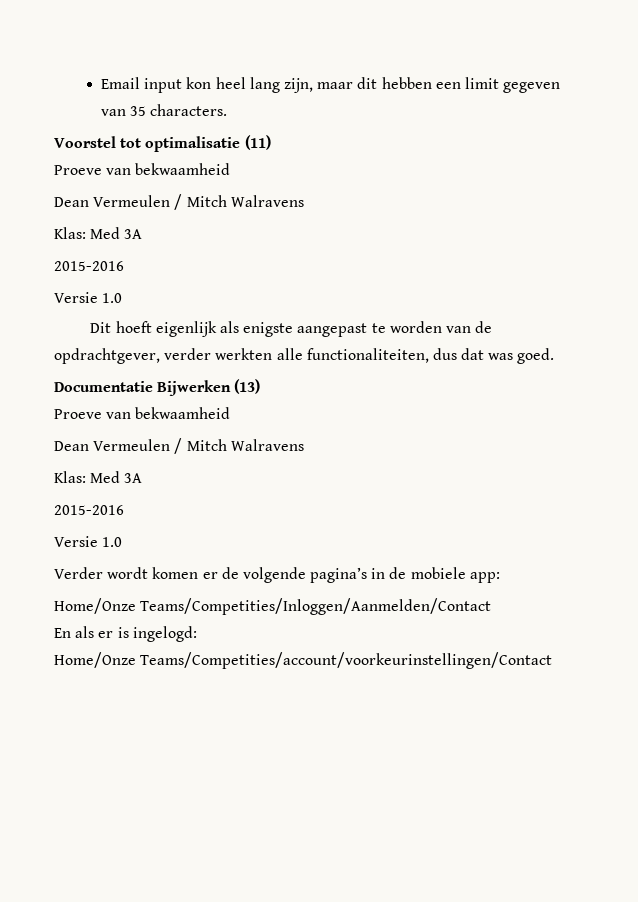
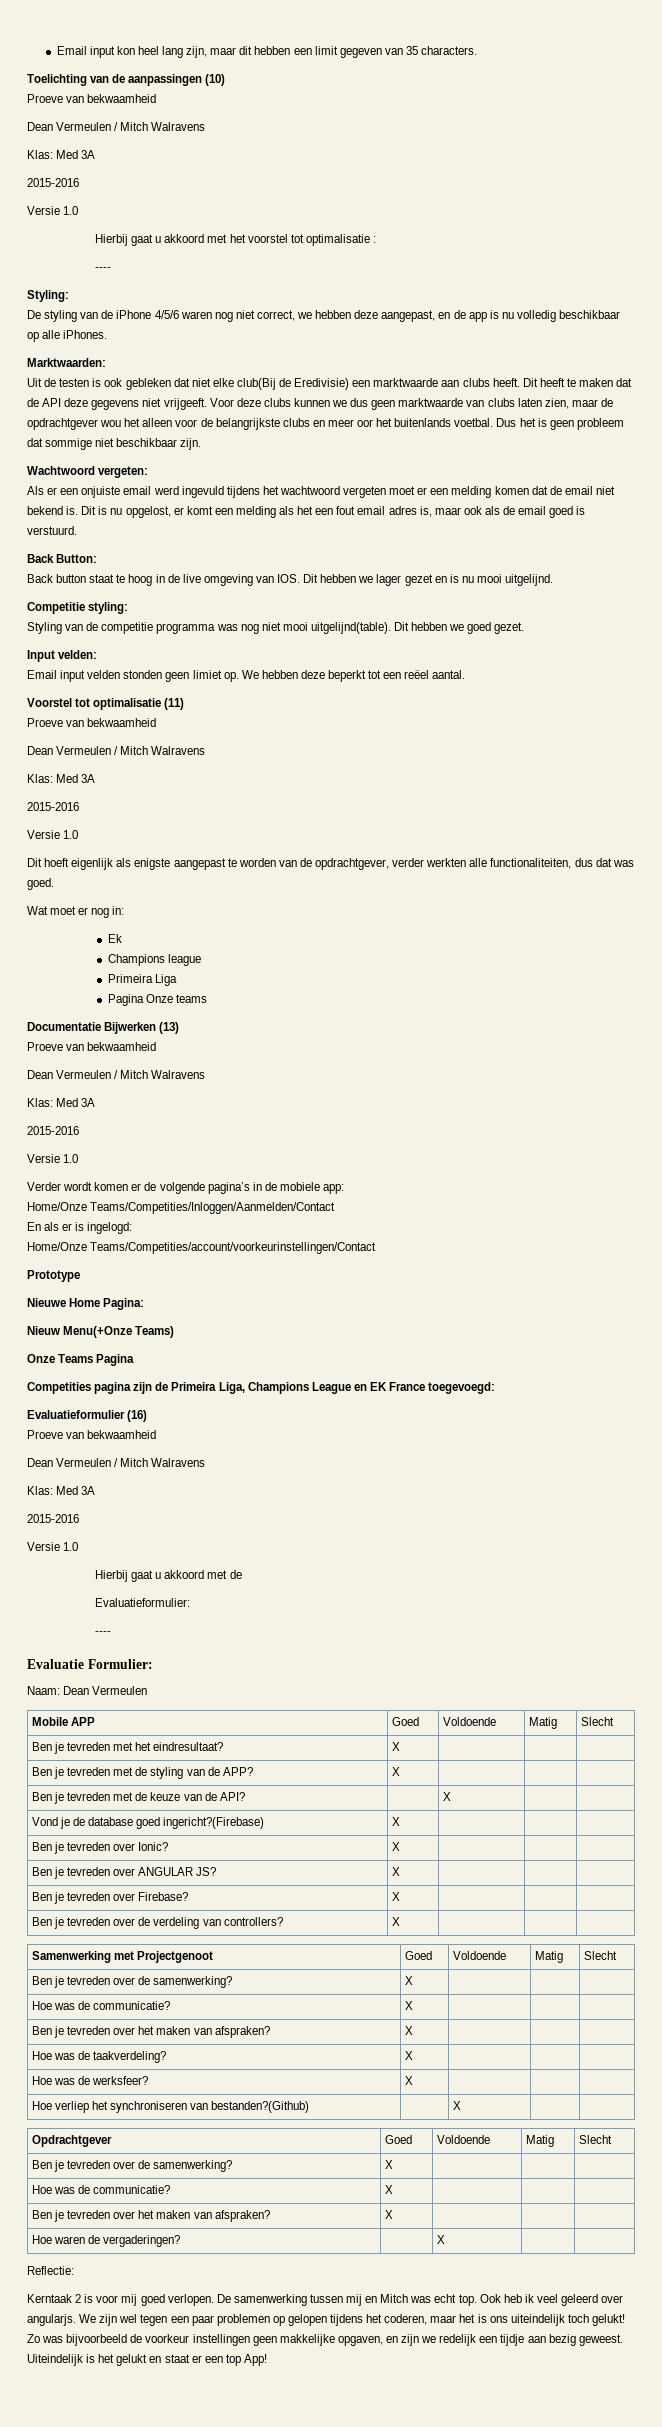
+ Toelichting van de aanpassingen (10)
+ Proeve van bekwaamheid
+ Dean Vermeulen / Mitch Walravens
+ Klas: Med 3A
+ 2015-2016
+ Versie 1.0
+ Hierbij gaat u akkoord met het voorstel tot optimalisatie :
+ ----
+ Styling:
+ De styling van de iPhone 4/5/6 waren nog niet correct, we hebben deze aangepast, en de app is nu volledig beschikbaar op alle iPhones.
+ Marktwaarden:
+ Uit de testen is ook gebleken dat niet elke club(Bij de Eredivisie) een marktwaarde aan clubs heeft. Dit heeft te maken dat de API deze gegevens niet vrijgeeft. Voor deze clubs kunnen we dus geen marktwaarde van clubs laten zien, maar de opdrachtgever wou het alleen voor de belangrijkste clubs en meer oor het buitenlands voetbal. Dus het is geen probleem dat sommige niet beschikbaar zijn.
+ Wachtwoord vergeten:
+ Als er een onjuiste email werd ingevuld tijdens het wachtwoord vergeten moet er een melding komen dat de email niet bekend is. Dit is nu opgelost, er komt een melding als het een fout email adres is, maar ook als de email goed is verstuurd.
+ Back Button:
+ Back button staat te hoog in de live omgeving van IOS. Dit hebben we lager gezet en is nu mooi uitgelijnd.
+ Competitie styling:
+ Styling van de competitie programma was nog niet mooi uitgelijnd(table). Dit hebben we goed gezet.
+ Input velden:
+ Email input velden stonden geen limiet op. We hebben deze beperkt tot een reëel aantal.
+ Wat moet er nog in:
+ Ek
+ Champions league
+ Primeira Liga
+ Pagina Onze teams
+ Prototype
+ Nieuwe Home Pagina:
+ Nieuw Menu(+Onze Teams)
+ Onze Teams Pagina
+ Competities pagina zijn de Primeira Liga, Champions League en EK France toegevoegd:
+ Evaluatieformulier (16)
+ Proeve van bekwaamheid
+ Dean Vermeulen / Mitch Walravens
+ Klas: Med 3A
+ 2015-2016
+ Versie 1.0
+ Hierbij gaat u akkoord met de
+ Evaluatieformulier:
+ ----
+ Evaluatie Formulier:
+ Naam: Dean Vermeulen
+ Mobile APP | Goed | Voldoende | Matig | Slecht
+ Ben je tevreden met het eindresultaat? | X | | |
+ Ben je tevreden met de styling van de APP? | X | | |
+ Ben je tevreden met de keuze van de API? | | X | |
+ Vond je de database goed ingericht?(Firebase) | X | | |
+ Ben je tevreden over Ionic? | X | | |
+ Ben je tevreden over ANGULAR JS? | X | | |
+ Ben je tevreden over Firebase? | X | | |
+ Ben je tevreden over de verdeling van controllers? | X | | |
+ Samenwerking met Projectgenoot | Goed | Voldoende | Matig | Slecht
+ Ben je tevreden over de samenwerking? | X | | |
+ Hoe was de communicatie? | X | | |
+ Ben je tevreden over het maken van afspraken? | X | | |
+ Hoe was de taakverdeling? | X | | |
+ Hoe was de werksfeer? | X | | |
+ Hoe verliep het synchroniseren van bestanden?(Github) | | X | |
+ Opdrachtgever | Goed | Voldoende | Matig | Slecht
+ Ben je tevreden over de samenwerking? | X | | |
+ Hoe was de communicatie? | X | | |
+ Ben je tevreden over het maken van afspraken? | X | | |
+ Hoe waren de vergaderingen? | | X | |
+ Reflectie:
+ Kerntaak 2 is voor mij goed verlopen. De samenwerking tussen mij en Mitch was echt top. Ook heb ik veel geleerd over angularjs. We zijn wel tegen een paar problemen op gelopen tijdens het coderen, maar het is ons uiteindelijk toch gelukt! Zo was bijvoorbeeld de voorkeur instellingen geen makkelijke opgaven, en zijn we redelijk een tijdje aan bezig geweest. Uiteindelijk is het gelukt en staat er een top App!

